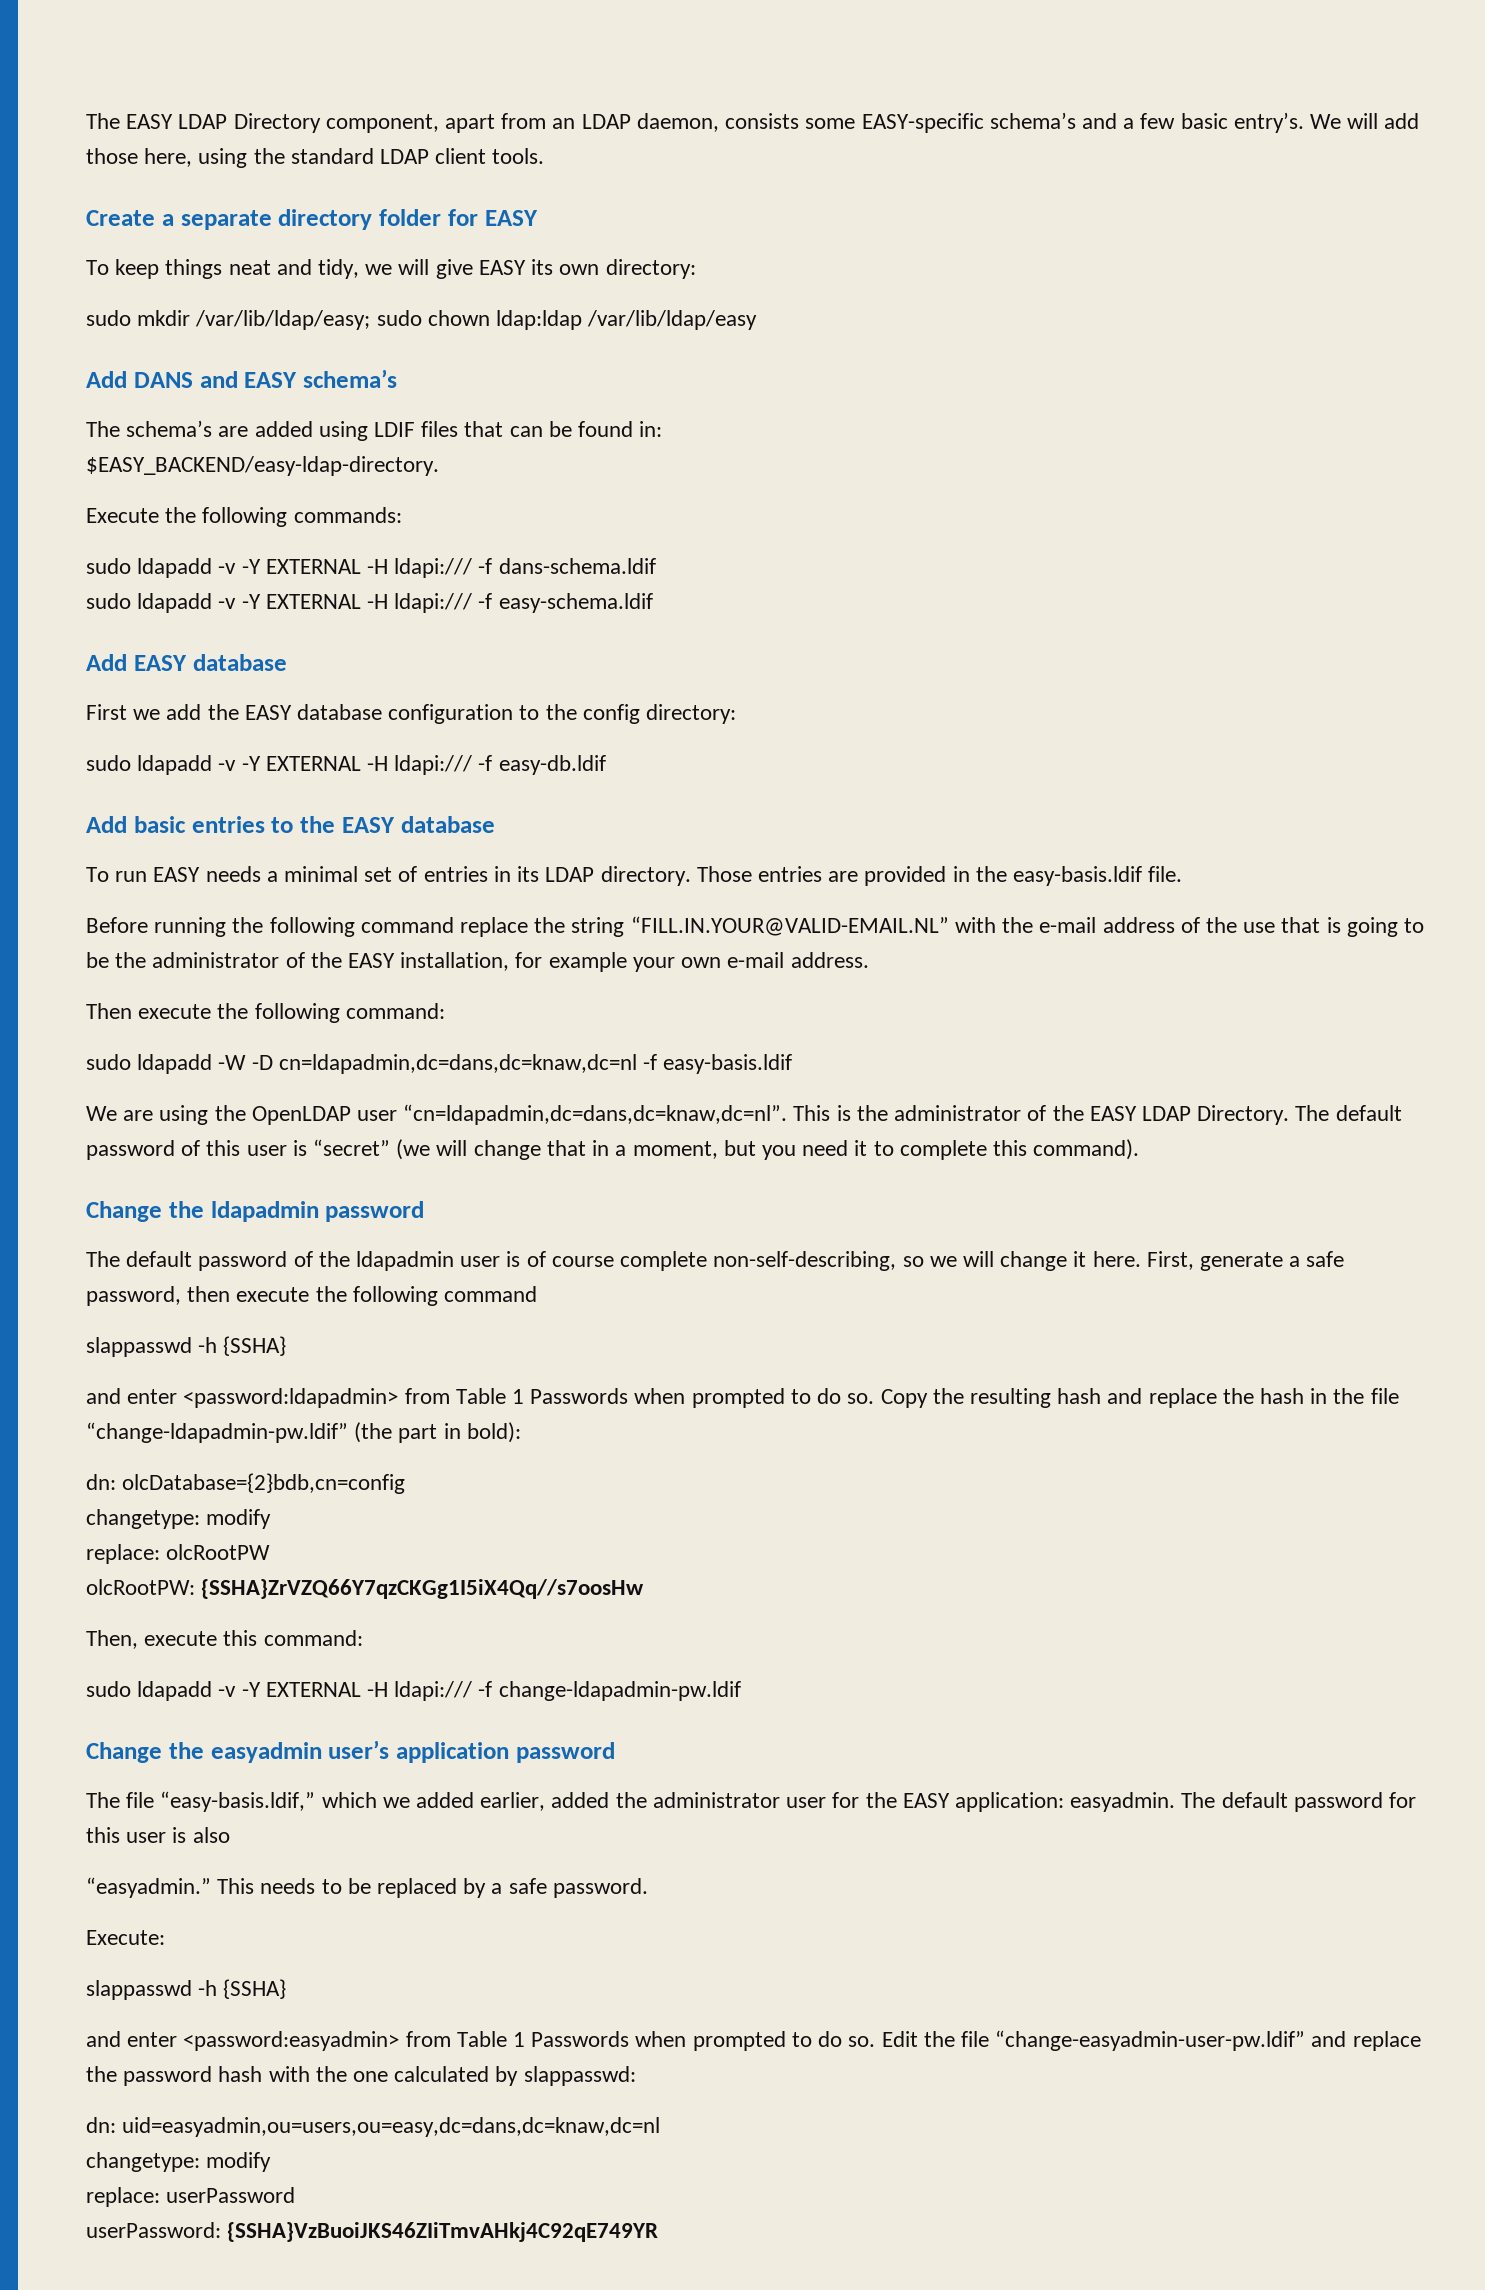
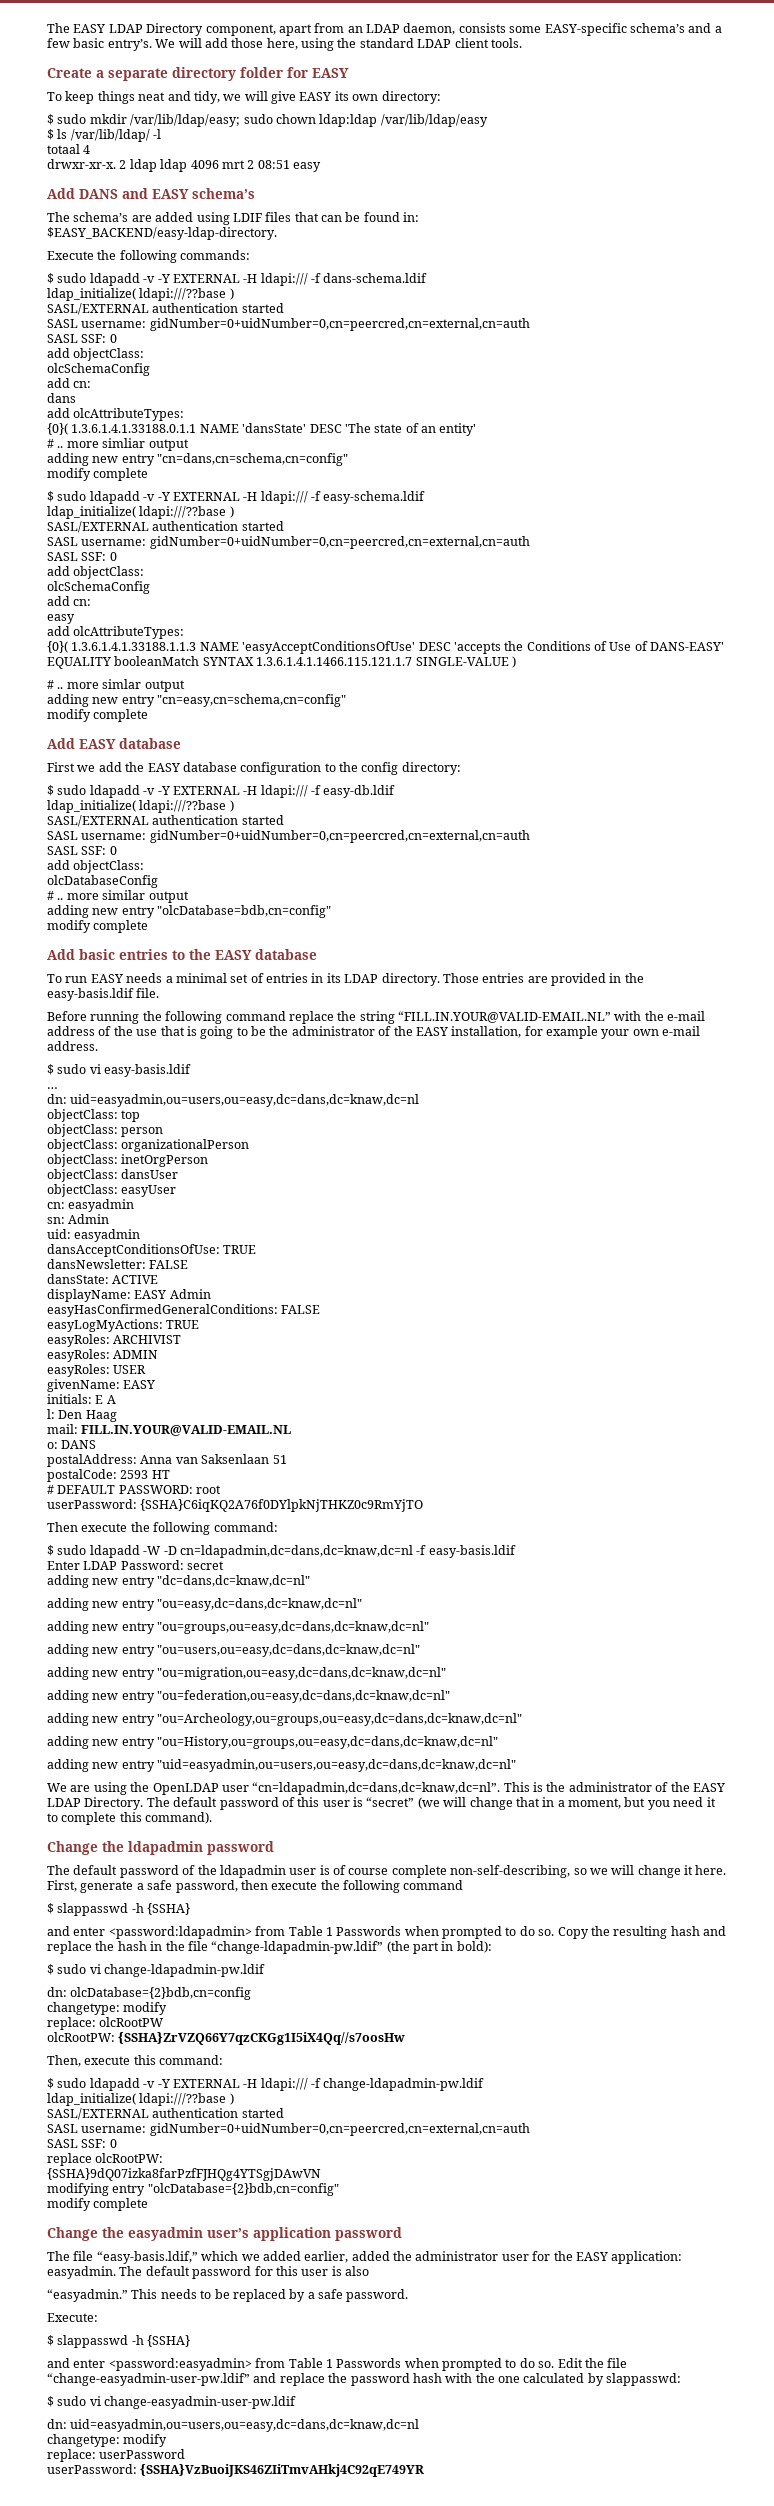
- sudo mkdir /var/lib/ldap/easy; sudo chown ldap:ldap /var/lib/ldap/easy
+ $ sudo mkdir /var/lib/ldap/easy; sudo chown ldap:ldap /var/lib/ldap/easy
+ $ ls /var/lib/ldap/ -l
+ totaal 4
+ drwxr-xr-x. 2 ldap ldap 4096 mrt 2 08:51 easy
- sudo ldapadd -v -Y EXTERNAL -H ldapi:/// -f dans-schema.ldif
- sudo ldapadd -v -Y EXTERNAL -H ldapi:/// -f easy-schema.ldif
+ $ sudo ldapadd -v -Y EXTERNAL -H ldapi:/// -f dans-schema.ldif
+ ldap_initialize( ldapi:///??base )
+ SASL/EXTERNAL authentication started
+ SASL username: gidNumber=0+uidNumber=0,cn=peercred,cn=external,cn=auth
+ SASL SSF: 0
+ add objectClass:
+ olcSchemaConfig
+ add cn:
+ dans
+ add olcAttributeTypes:
+ {0}( 1.3.6.1.4.1.33188.0.1.1 NAME 'dansState' DESC 'The state of an entity'
+ # .. more simliar output
+ adding new entry "cn=dans,cn=schema,cn=config"
+ modify complete
+ $ sudo ldapadd -v -Y EXTERNAL -H ldapi:/// -f easy-schema.ldif
+ ldap_initialize( ldapi:///??base )
+ SASL/EXTERNAL authentication started
+ SASL username: gidNumber=0+uidNumber=0,cn=peercred,cn=external,cn=auth
+ SASL SSF: 0
+ add objectClass:
+ olcSchemaConfig
+ add cn:
+ easy
+ add olcAttributeTypes:
+ {0}( 1.3.6.1.4.1.33188.1.1.3 NAME 'easyAcceptConditionsOfUse' DESC 'accepts the Conditions of Use of DANS-EASY' EQUALITY booleanMatch SYNTAX 1.3.6.1.4.1.1466.115.121.1.7 SINGLE-VALUE )
+ # .. more simlar output
+ adding new entry "cn=easy,cn=schema,cn=config"
+ modify complete
- sudo ldapadd -v -Y EXTERNAL -H ldapi:/// -f easy-db.ldif
+ $ sudo ldapadd -v -Y EXTERNAL -H ldapi:/// -f easy-db.ldif
+ ldap_initialize( ldapi:///??base )
+ SASL/EXTERNAL authentication started
+ SASL username: gidNumber=0+uidNumber=0,cn=peercred,cn=external,cn=auth
+ SASL SSF: 0
+ add objectClass:
+ olcDatabaseConfig
+ # .. more similar output
+ adding new entry "olcDatabase=bdb,cn=config"
+ modify complete
+ $ sudo vi easy-basis.ldif
+ …
+ dn: uid=easyadmin,ou=users,ou=easy,dc=dans,dc=knaw,dc=nl
+ objectClass: top
+ objectClass: person
+ objectClass: organizationalPerson
+ objectClass: inetOrgPerson
+ objectClass: dansUser
+ objectClass: easyUser
+ cn: easyadmin
+ sn: Admin
+ uid: easyadmin
+ dansAcceptConditionsOfUse: TRUE
+ dansNewsletter: FALSE
+ dansState: ACTIVE
+ displayName: EASY Admin
+ easyHasConfirmedGeneralConditions: FALSE
+ easyLogMyActions: TRUE
+ easyRoles: ARCHIVIST
+ easyRoles: ADMIN
+ easyRoles: USER
+ givenName: EASY
+ initials: E A
+ l: Den Haag
+ mail: FILL.IN.YOUR@VALID-EMAIL.NL
+ o: DANS
+ postalAddress: Anna van Saksenlaan 51
+ postalCode: 2593 HT
+ # DEFAULT PASSWORD: root
+ userPassword: {SSHA}C6iqKQ2A76f0DYlpkNjTHKZ0c9RmYjTO
- sudo ldapadd -W -D cn=ldapadmin,dc=dans,dc=knaw,dc=nl -f easy-basis.ldif
+ $ sudo ldapadd -W -D cn=ldapadmin,dc=dans,dc=knaw,dc=nl -f easy-basis.ldif
+ Enter LDAP Password: secret
+ adding new entry "dc=dans,dc=knaw,dc=nl"
+ adding new entry "ou=easy,dc=dans,dc=knaw,dc=nl"
+ adding new entry "ou=groups,ou=easy,dc=dans,dc=knaw,dc=nl"
+ adding new entry "ou=users,ou=easy,dc=dans,dc=knaw,dc=nl"
+ adding new entry "ou=migration,ou=easy,dc=dans,dc=knaw,dc=nl"
+ adding new entry "ou=federation,ou=easy,dc=dans,dc=knaw,dc=nl"
+ adding new entry "ou=Archeology,ou=groups,ou=easy,dc=dans,dc=knaw,dc=nl"
+ adding new entry "ou=History,ou=groups,ou=easy,dc=dans,dc=knaw,dc=nl"
+ adding new entry "uid=easyadmin,ou=users,ou=easy,dc=dans,dc=knaw,dc=nl"
  First, generate a safe password, then execute the following command
- slappasswd -h {SSHA}
+ $ slappasswd -h {SSHA}
+ $ sudo vi change-ldapadmin-pw.ldif
- sudo ldapadd -v -Y EXTERNAL -H ldapi:/// -f change-ldapadmin-pw.ldif
+ $ sudo ldapadd -v -Y EXTERNAL -H ldapi:/// -f change-ldapadmin-pw.ldif
+ ldap_initialize( ldapi:///??base )
+ SASL/EXTERNAL authentication started
+ SASL username: gidNumber=0+uidNumber=0,cn=peercred,cn=external,cn=auth
+ SASL SSF: 0
+ replace olcRootPW:
+ {SSHA}9dQ07izka8farPzfFJHQg4YTSgjDAwVN
+ modifying entry "olcDatabase={2}bdb,cn=config"
+ modify complete
  Execute:
- slappasswd -h {SSHA}
+ $ slappasswd -h {SSHA}
+ $ sudo vi change-easyadmin-user-pw.ldif

